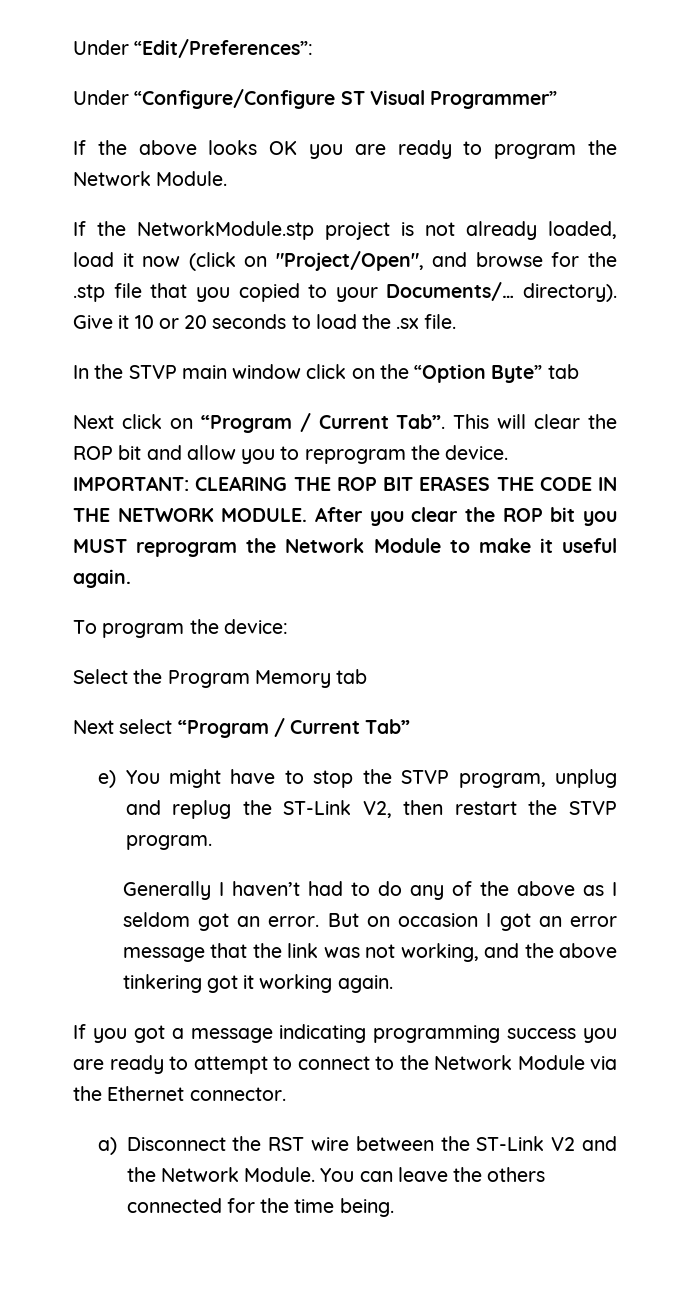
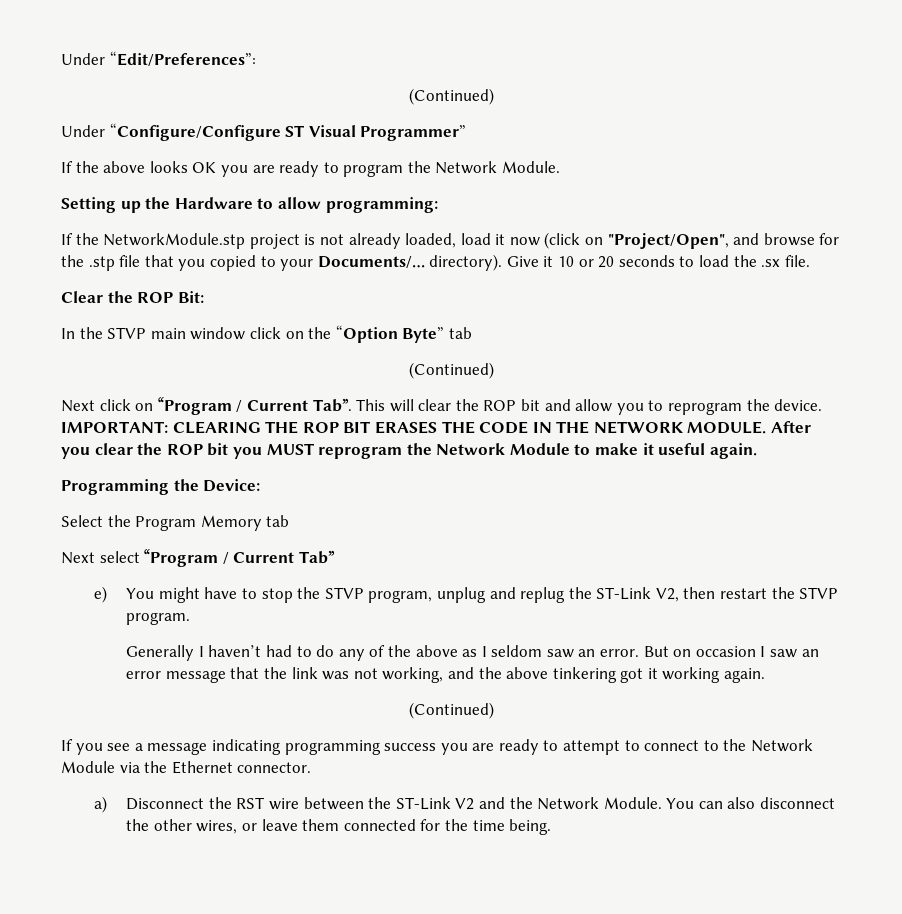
  Under “Edit/Preferences”:
+ (Continued)
+ Setting up the Hardware to allow programming:
+ Clear the ROP Bit:
  In the STVP main window click on the “Option Byte” tab
+ (Continued)
- To program the device:
+ Programming the Device:
- Generally I haven’t had to do any of the above as I seldom got an error.
+ Generally I haven’t had to do any of the above as I seldom saw an error.
- But on occasion I got an error message that the link was not working, and the above tinkering got it working again.
+ But on occasion I saw an error message that the link was not working, and the above tinkering got it working again.
+ (Continued)
- If you got a message indicating programming success you are ready to attempt to connect to the Network Module via the Ethernet connector.
+ If you see a message indicating programming success you are ready to attempt to connect to the Network Module via the Ethernet connector.
- You can leave the others connected for the time being.
+ You can also disconnect the other wires, or leave them connected for the time being.

